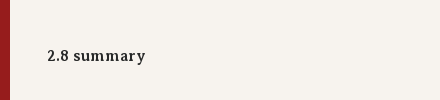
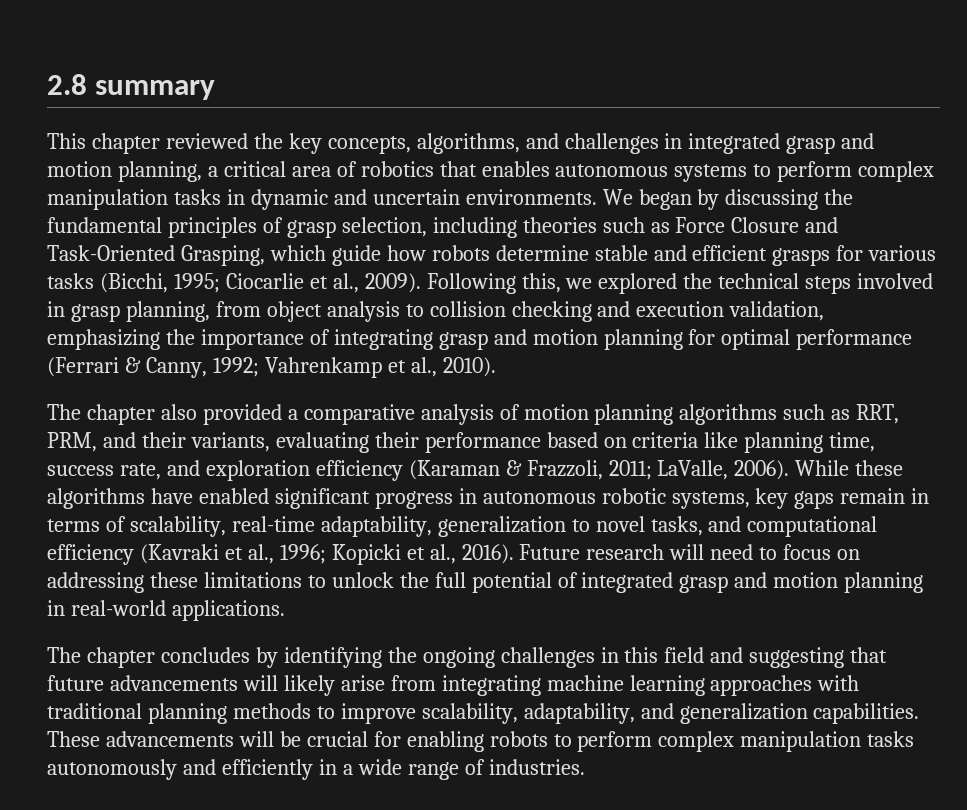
+ This chapter reviewed the key concepts, algorithms, and challenges in integrated grasp and motion planning, a critical area of robotics that enables autonomous systems to perform complex manipulation tasks in dynamic and uncertain environments. We began by discussing the fundamental principles of grasp selection, including theories such as Force Closure and Task-Oriented Grasping, which guide how robots determine stable and efficient grasps for various tasks (Bicchi, 1995; Ciocarlie et al., 2009). Following this, we explored the technical steps involved in grasp planning, from object analysis to collision checking and execution validation, emphasizing the importance of integrating grasp and motion planning for optimal performance (Ferrari & Canny, 1992; Vahrenkamp et al., 2010).
+ The chapter also provided a comparative analysis of motion planning algorithms such as RRT, PRM, and their variants, evaluating their performance based on criteria like planning time, success rate, and exploration efficiency (Karaman & Frazzoli, 2011; LaValle, 2006). While these algorithms have enabled significant progress in autonomous robotic systems, key gaps remain in terms of scalability, real-time adaptability, generalization to novel tasks, and computational efficiency (Kavraki et al., 1996; Kopicki et al., 2016). Future research will need to focus on addressing these limitations to unlock the full potential of integrated grasp and motion planning in real-world applications.
+ The chapter concludes by identifying the ongoing challenges in this field and suggesting that future advancements will likely arise from integrating machine learning approaches with traditional planning methods to improve scalability, adaptability, and generalization capabilities. These advancements will be crucial for enabling robots to perform complex manipulation tasks autonomously and efficiently in a wide range of industries.

